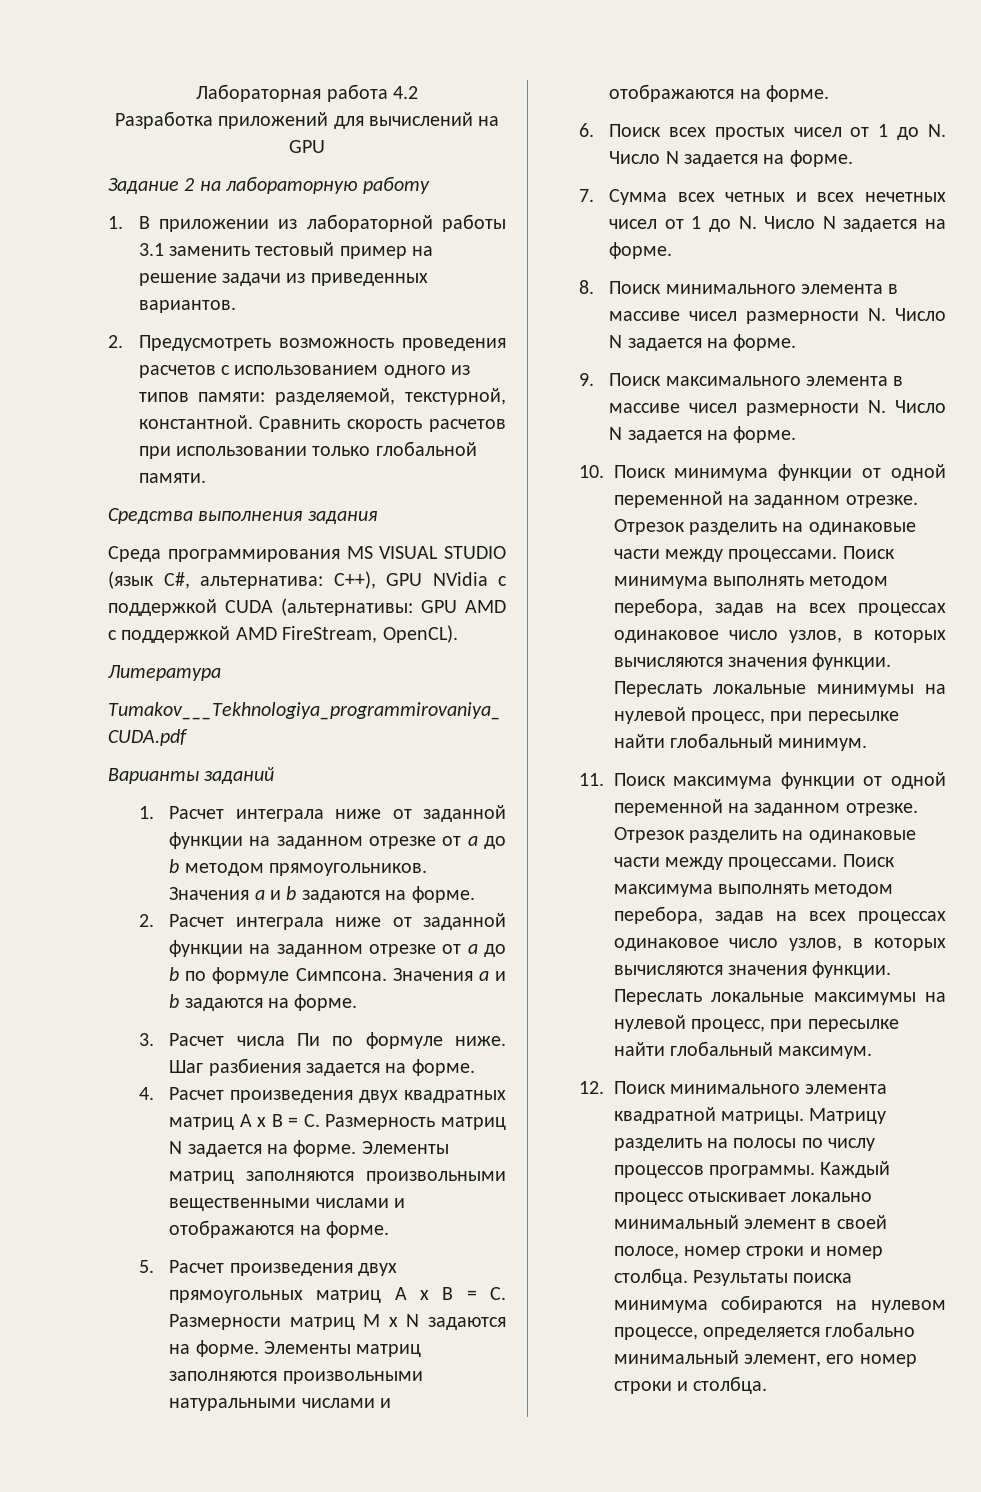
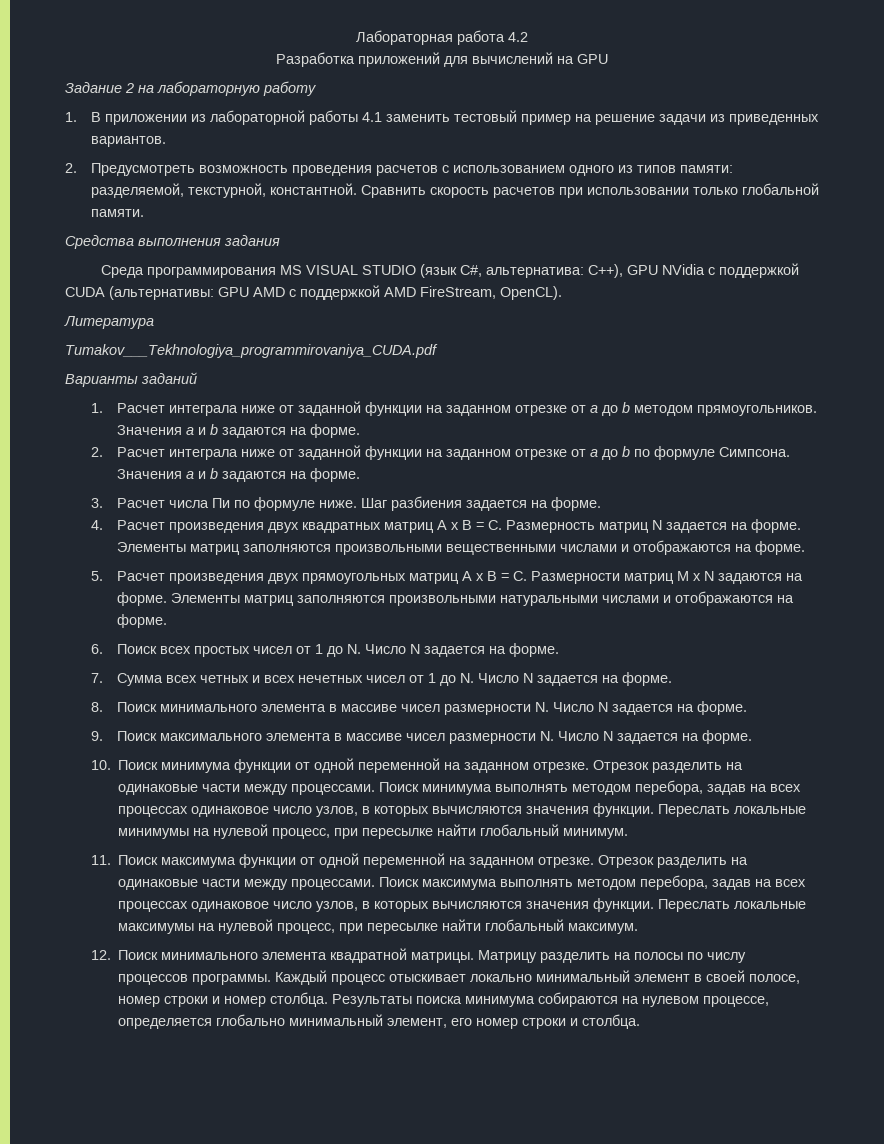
- 1. В приложении из лабораторной работы 3.1 заменить тестовый пример на решение задачи из приведенных вариантов.
+ 1. В приложении из лабораторной работы 4.1 заменить тестовый пример на решение задачи из приведенных вариантов.

